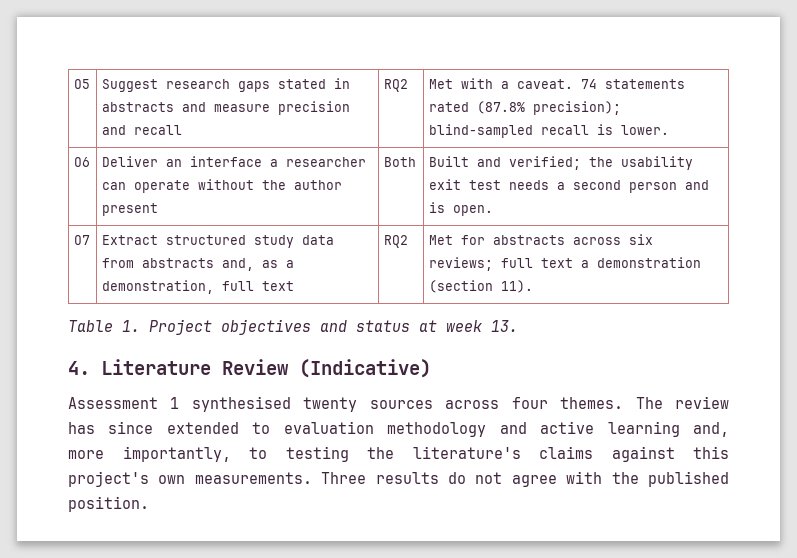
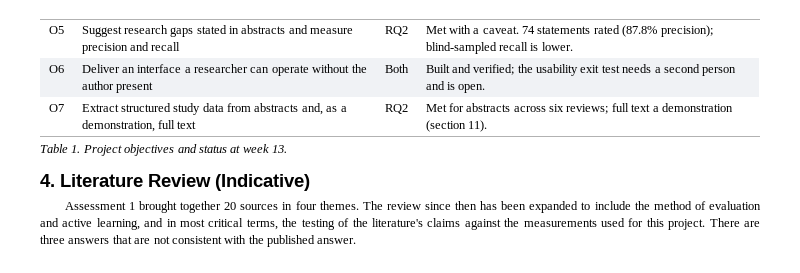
- Assessment 1 synthesised twenty sources across four themes. The review has since extended to evaluation methodology and active learning and, more importantly, to testing the literature's claims against this project's own measurements. Three results do not agree with the published position.
+ Assessment 1 brought together 20 sources in four themes. The review since then has been expanded to include the method of evaluation and active learning, and in most critical terms, the testing of the literature's claims against the measurements used for this project. There are three answers that are not consistent with the published answer.

